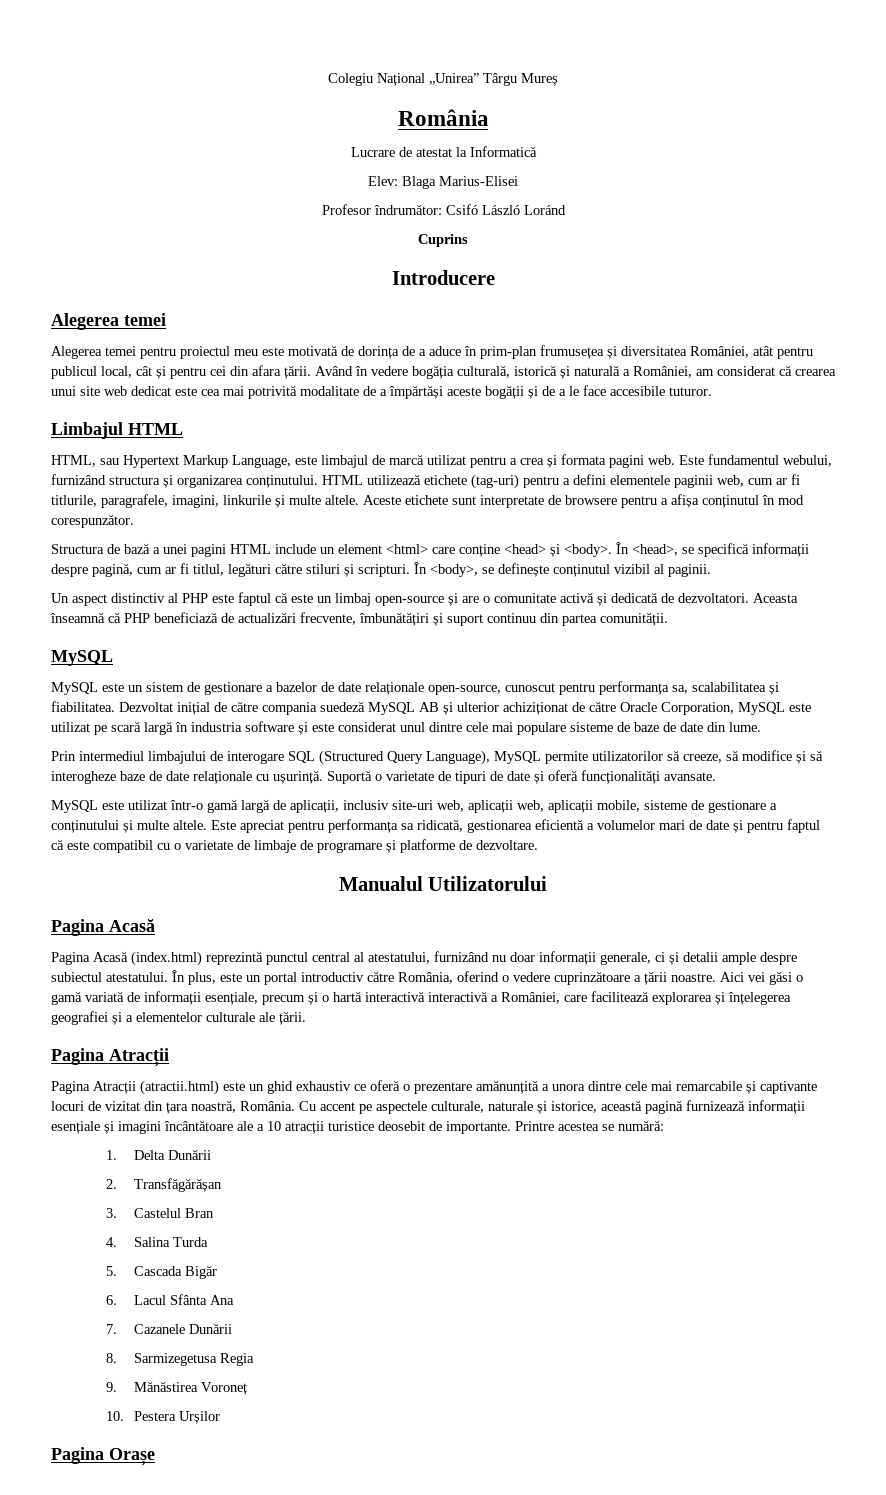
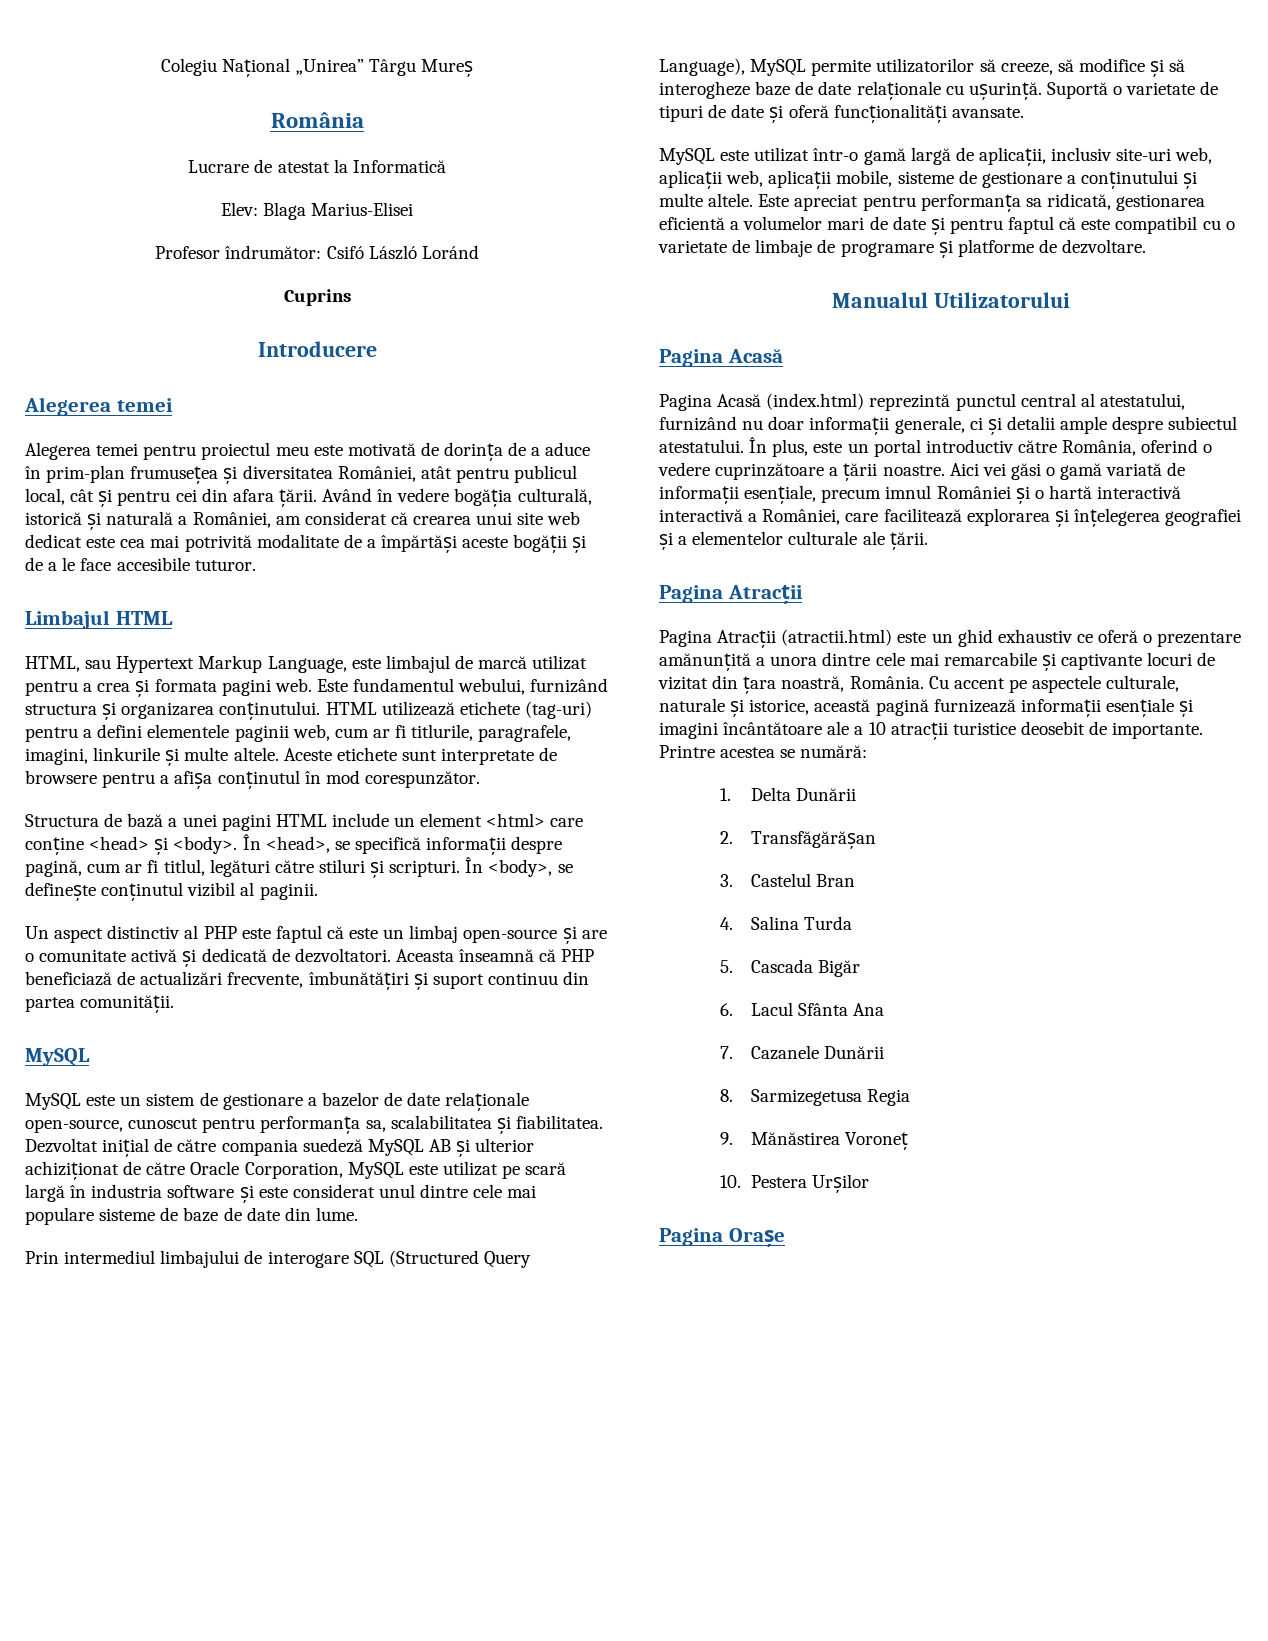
- Aici vei găsi o gamă variată de informații esențiale, precum și o hartă interactivă interactivă a României, care facilitează explorarea și înțelegerea geografiei și a elementelor culturale ale țării.
+ Aici vei găsi o gamă variată de informații esențiale, precum imnul României și o hartă interactivă interactivă a României, care facilitează explorarea și înțelegerea geografiei și a elementelor culturale ale țării.

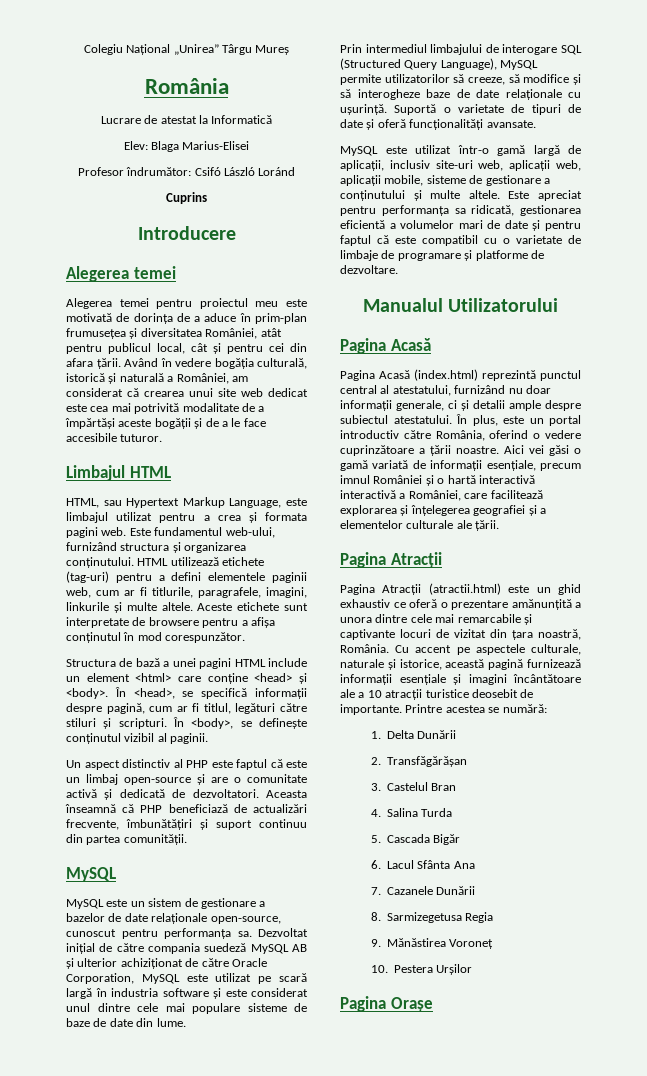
- HTML, sau Hypertext Markup Language, este limbajul de marcă utilizat pentru a crea și formata pagini web.
+ HTML, sau Hypertext Markup Language, este limbajul utilizat pentru a crea și formata pagini web.
- Este fundamentul webului, furnizând structura și organizarea conținutului.
+ Este fundamentul web-ului, furnizând structura și organizarea conținutului.
- MySQL este un sistem de gestionare a bazelor de date relaționale open-source, cunoscut pentru performanța sa, scalabilitatea și fiabilitatea.
+ MySQL este un sistem de gestionare a bazelor de date relaționale open-source, cunoscut pentru performanța sa.

